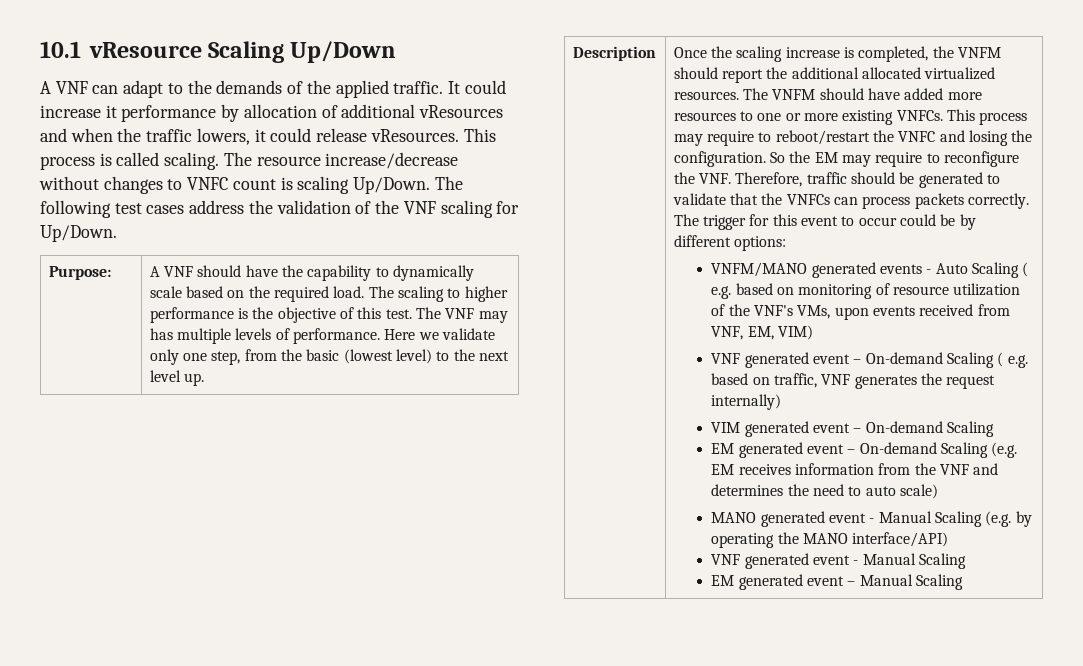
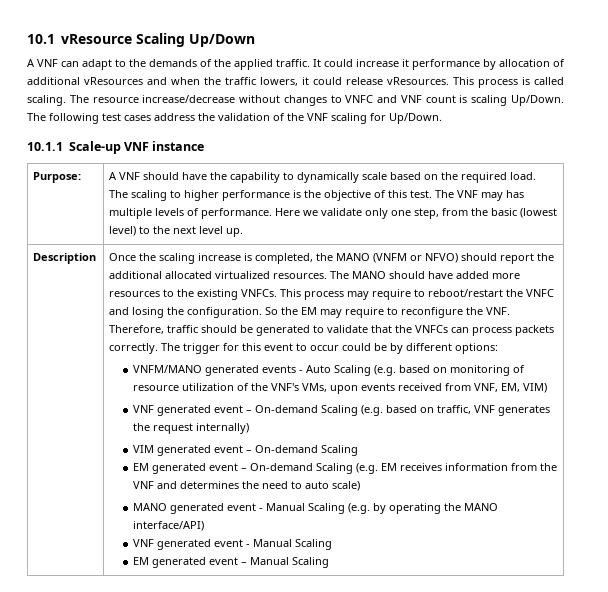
- The resource increase/decrease without changes to VNFC count is scaling Up/Down.
+ The resource increase/decrease without changes to VNFC and VNF count is scaling Up/Down.
+ 10.1.1 Scale-up VNF instance
- Once the scaling increase is completed, the VNFM should report the additional allocated virtualized resources.
+ Once the scaling increase is completed, the MANO (VNFM or NFVO) should report the additional allocated virtualized resources.
- The VNFM should have added more resources to one or more existing VNFCs.
+ The MANO should have added more resources to the existing VNFCs.
- VNFM/MANO generated events - Auto Scaling ( e.g. based on monitoring of resource utilization of the VNF's VMs, upon events received from VNF, EM, VIM)
+ VNFM/MANO generated events - Auto Scaling (e.g. based on monitoring of resource utilization of the VNF's VMs, upon events received from VNF, EM, VIM)
- VNF generated event – On-demand Scaling ( e.g. based on traffic, VNF generates the request internally)
+ VNF generated event – On-demand Scaling (e.g. based on traffic, VNF generates the request internally)

